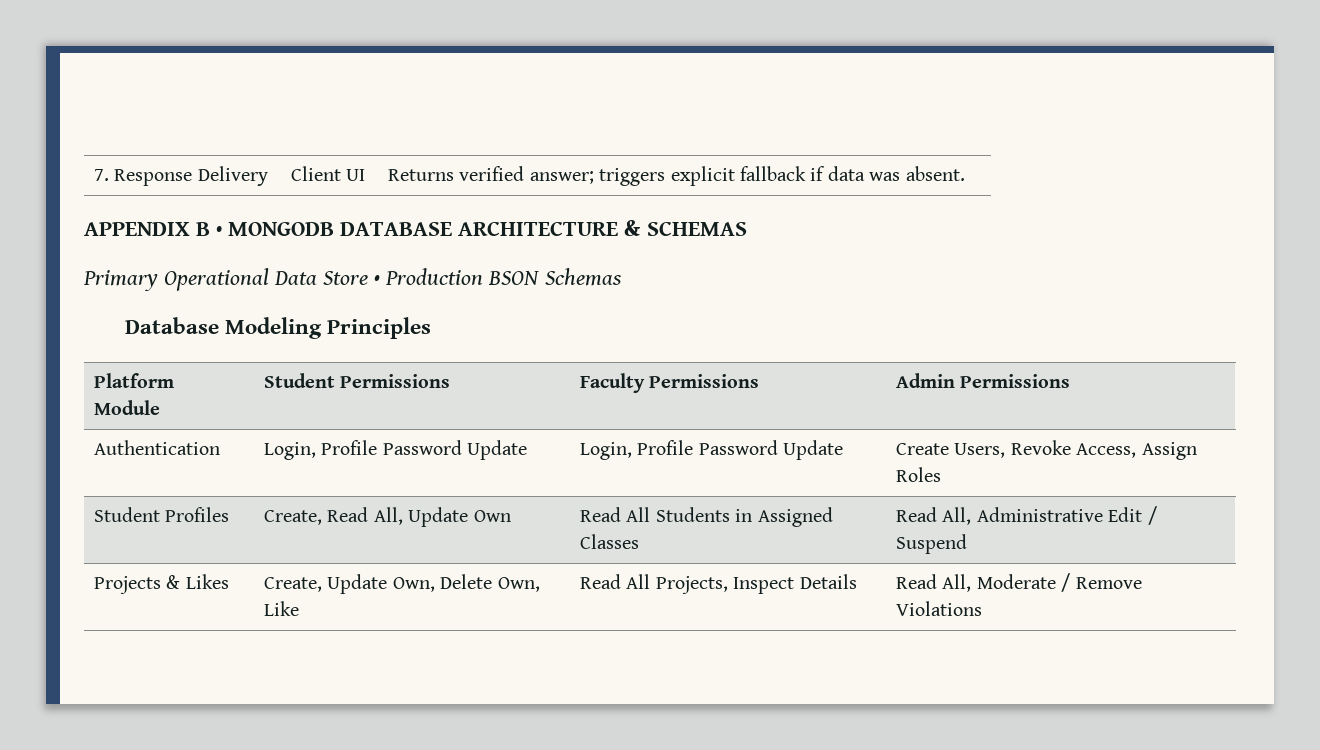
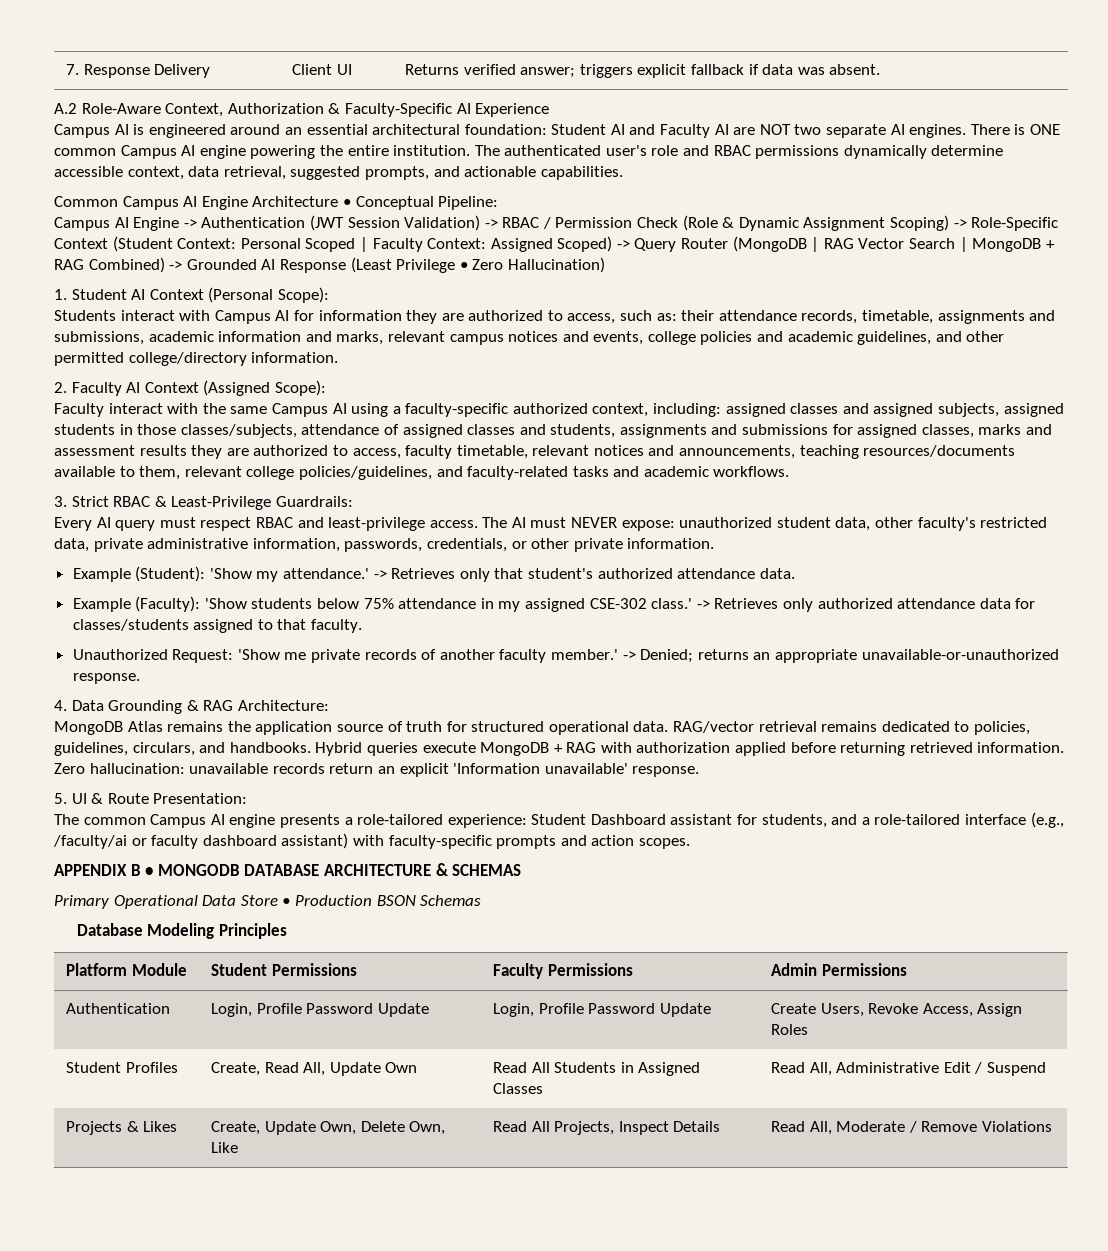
+ A.2 Role-Aware Context, Authorization & Faculty-Specific AI Experience
+ Campus AI is engineered around an essential architectural foundation: Student AI and Faculty AI are NOT two separate AI engines. There is ONE common Campus AI engine powering the entire institution. The authenticated user's role and RBAC permissions dynamically determine accessible context, data retrieval, suggested prompts, and actionable capabilities.
+ Common Campus AI Engine Architecture • Conceptual Pipeline:
+ Campus AI Engine -> Authentication (JWT Session Validation) -> RBAC / Permission Check (Role & Dynamic Assignment Scoping) -> Role-Specific Context (Student Context: Personal Scoped | Faculty Context: Assigned Scoped) -> Query Router (MongoDB | RAG Vector Search | MongoDB + RAG Combined) -> Grounded AI Response (Least Privilege • Zero Hallucination)
+ 1. Student AI Context (Personal Scope):
+ Students interact with Campus AI for information they are authorized to access, such as: their attendance records, timetable, assignments and submissions, academic information and marks, relevant campus notices and events, college policies and academic guidelines, and other permitted college/directory information.
+ 2. Faculty AI Context (Assigned Scope):
+ Faculty interact with the same Campus AI using a faculty-specific authorized context, including: assigned classes and assigned subjects, assigned students in those classes/subjects, attendance of assigned classes and students, assignments and submissions for assigned classes, marks and assessment results they are authorized to access, faculty timetable, relevant notices and announcements, teaching resources/documents available to them, relevant college policies/guidelines, and faculty-related tasks and academic workflows.
+ 3. Strict RBAC & Least-Privilege Guardrails:
+ Every AI query must respect RBAC and least-privilege access. The AI must NEVER expose: unauthorized student data, other faculty's restricted data, private administrative information, passwords, credentials, or other private information.
+ Example (Student): 'Show my attendance.' -> Retrieves only that student's authorized attendance data.
+ Example (Faculty): 'Show students below 75% attendance in my assigned CSE-302 class.' -> Retrieves only authorized attendance data for classes/students assigned to that faculty.
+ Unauthorized Request: 'Show me private records of another faculty member.' -> Denied; returns an appropriate unavailable-or-unauthorized response.
+ 4. Data Grounding & RAG Architecture:
+ MongoDB Atlas remains the application source of truth for structured operational data. RAG/vector retrieval remains dedicated to policies, guidelines, circulars, and handbooks. Hybrid queries execute MongoDB + RAG with authorization applied before returning retrieved information. Zero hallucination: unavailable records return an explicit 'Information unavailable' response.
+ 5. UI & Route Presentation:
+ The common Campus AI engine presents a role-tailored experience: Student Dashboard assistant for students, and a role-tailored interface (e.g., /faculty/ai or faculty dashboard assistant) with faculty-specific prompts and action scopes.

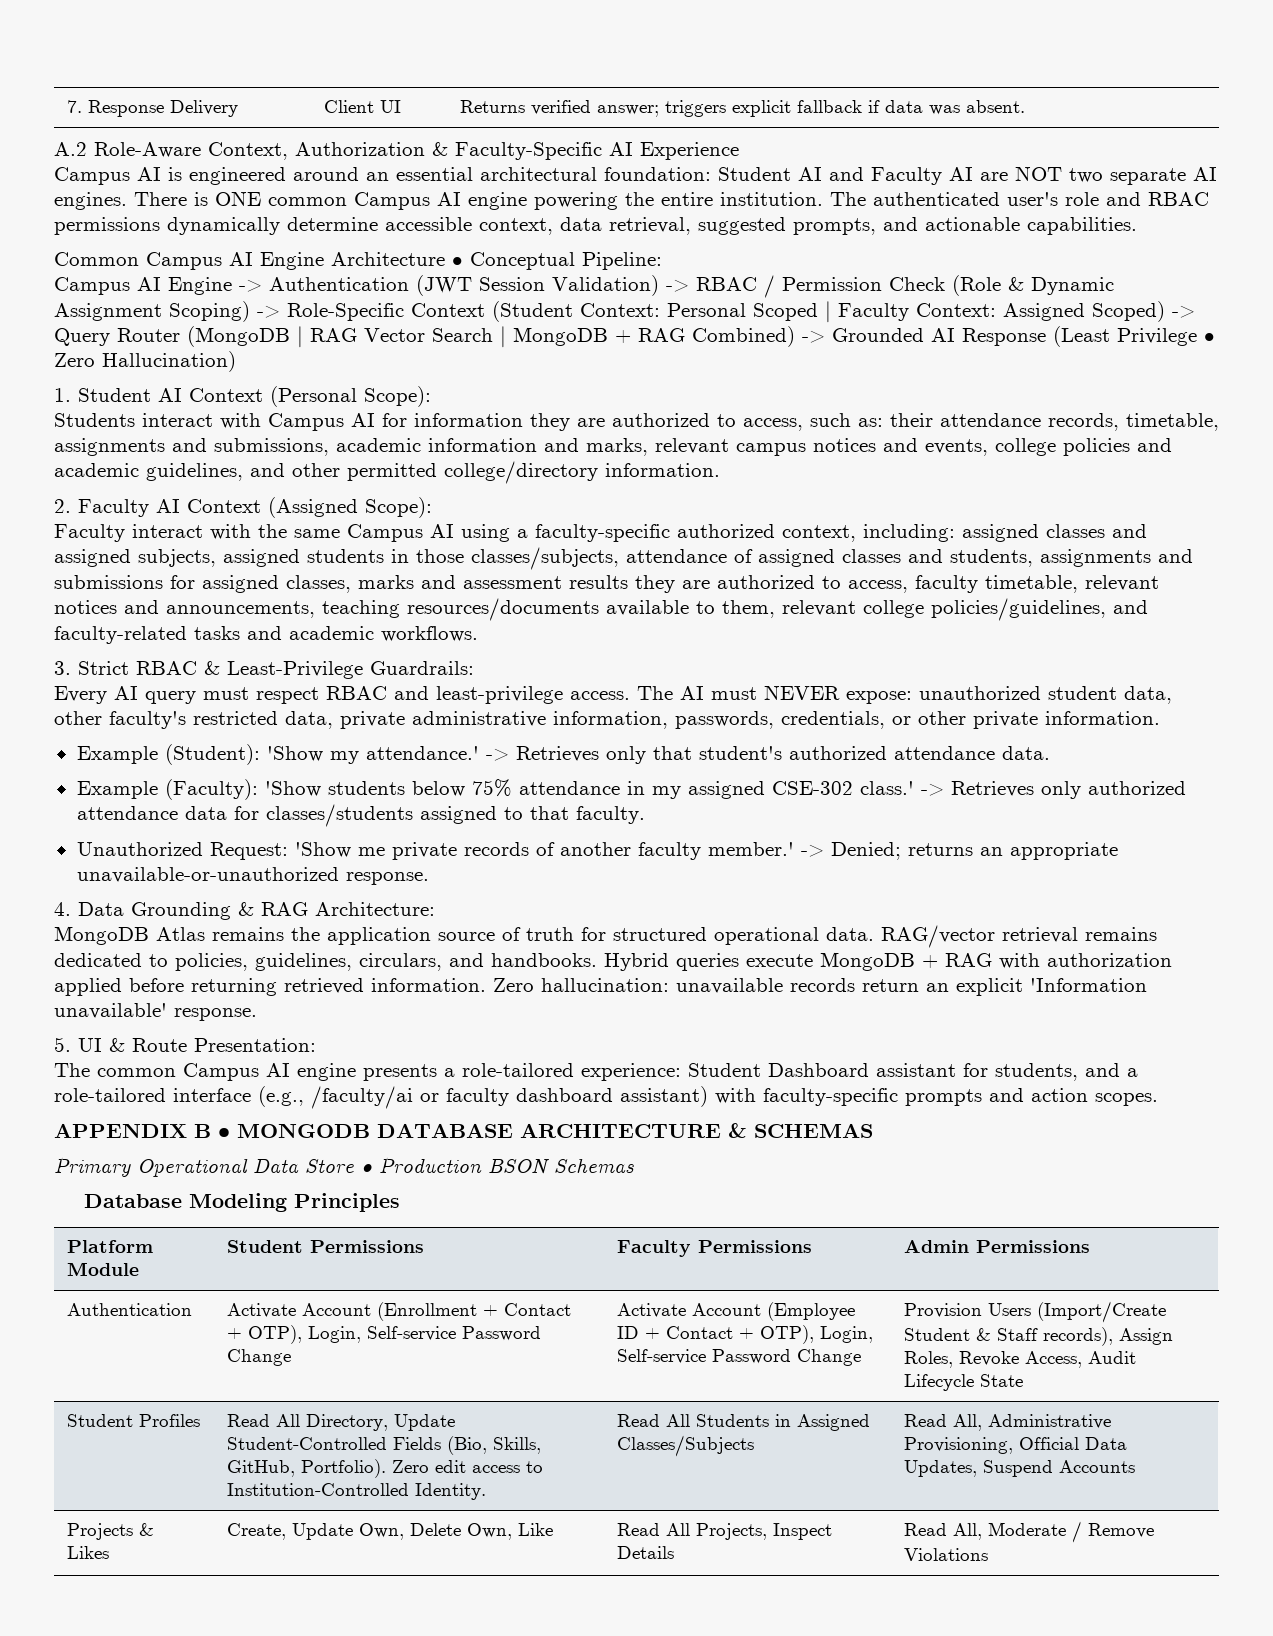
- Authentication | Login, Profile Password Update | Login, Profile Password Update | Create Users, Revoke Access, Assign Roles
- Student Profiles | Create, Read All, Update Own | Read All Students in Assigned Classes | Read All, Administrative Edit / Suspend
+ Authentication | Activate Account (Enrollment + Contact + OTP), Login, Self-service Password Change | Activate Account (Employee ID + Contact + OTP), Login, Self-service Password Change | Provision Users (Import/Create Student & Staff records), Assign Roles, Revoke Access, Audit Lifecycle State
+ Student Profiles | Read All Directory, Update Student-Controlled Fields (Bio, Skills, GitHub, Portfolio). Zero edit access to Institution-Controlled Identity. | Read All Students in Assigned Classes/Subjects | Read All, Administrative Provisioning, Official Data Updates, Suspend Accounts

